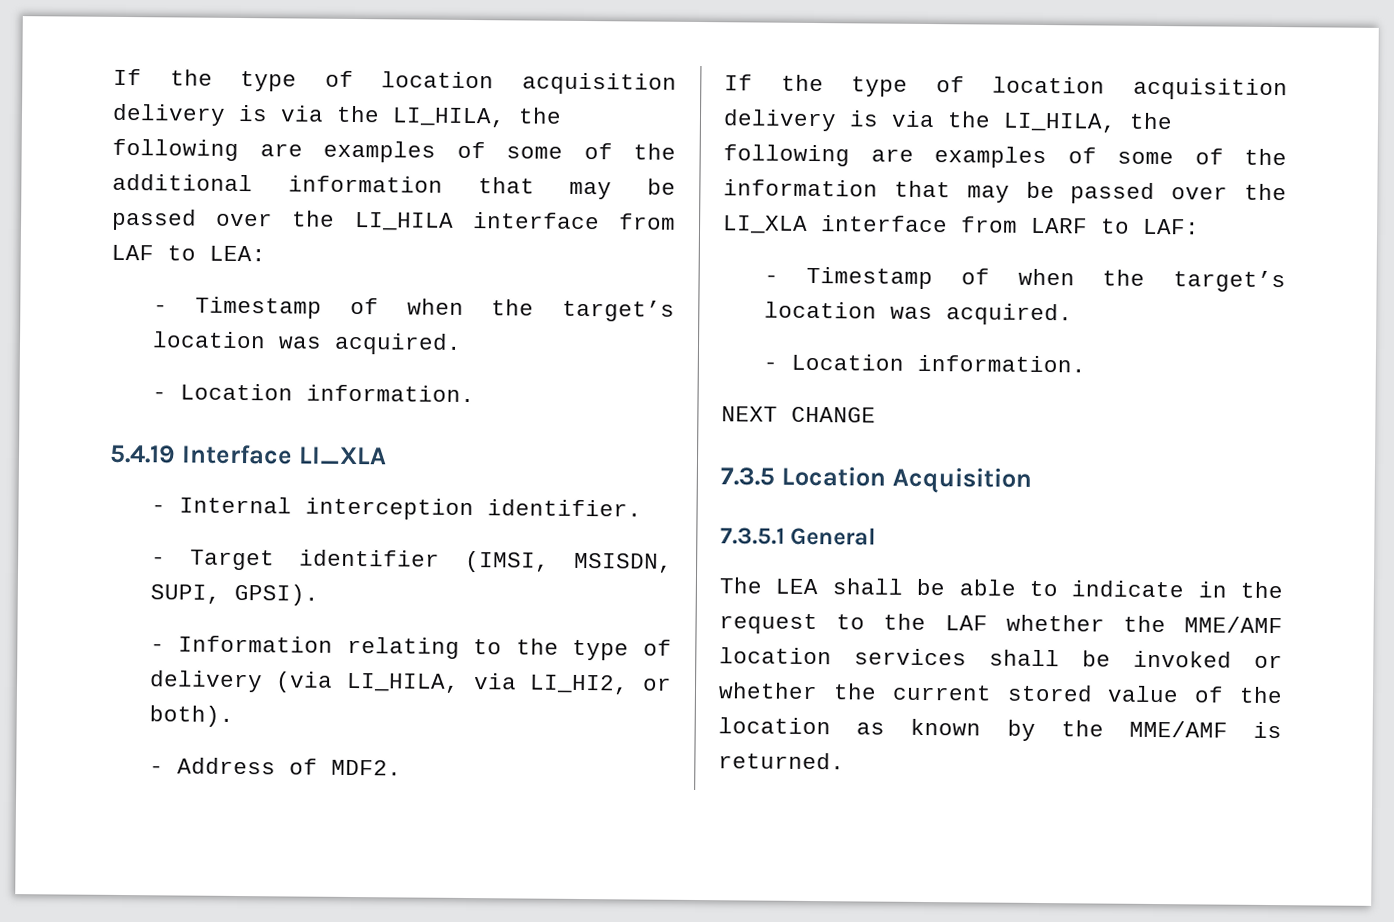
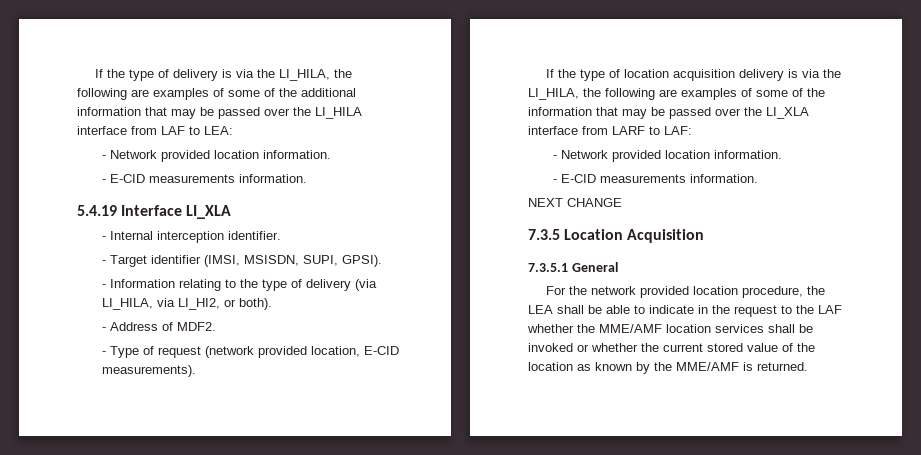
- If the type of location acquisition delivery is via the LI_HILA, the following are examples of some of the additional information that may be passed over the LI_HILA interface from LAF to LEA:
- - Timestamp of when the target’s location was acquired.
- - Location information.
+ If the type of delivery is via the LI_HILA, the following are examples of some of the additional information that may be passed over the LI_HILA interface from LAF to LEA:
+ - Network provided location information.
+ - E-CID measurements information.
+ - Type of request (network provided location, E-CID measurements).
  If the type of location acquisition delivery is via the LI_HILA, the following are examples of some of the information that may be passed over the LI_XLA interface from LARF to LAF:
- - Timestamp of when the target’s location was acquired.
- - Location information.
+ - Network provided location information.
+ - E-CID measurements information.
- The LEA shall be able to indicate in the request to the LAF whether the MME/AMF location services shall be invoked or whether the current stored value of the location as known by the MME/AMF is returned.
+ For the network provided location procedure, the LEA shall be able to indicate in the request to the LAF whether the MME/AMF location services shall be invoked or whether the current stored value of the location as known by the MME/AMF is returned.

